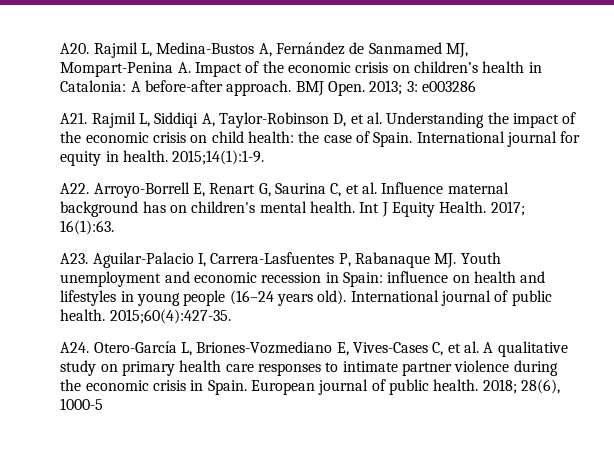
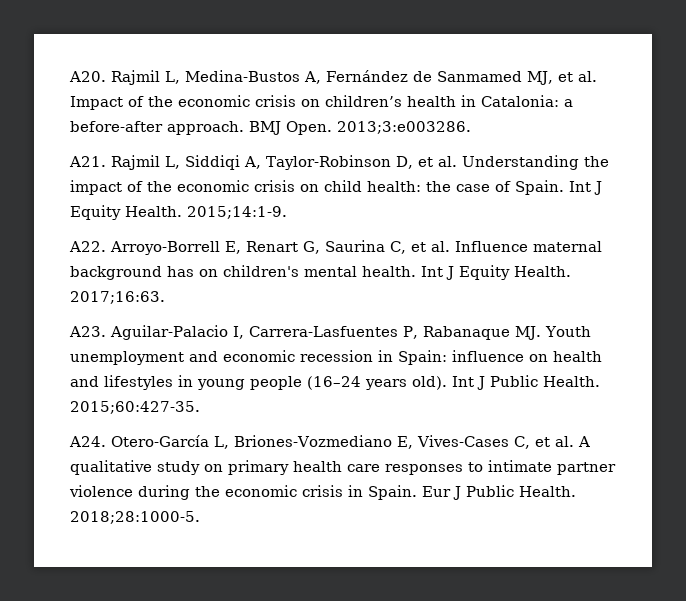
- A20. Rajmil L, Medina-Bustos A, Fernández de Sanmamed MJ, Mompart-Penina A. Impact of the economic crisis on children’s health in Catalonia: A before-after approach.
+ A20. Rajmil L, Medina-Bustos A, Fernández de Sanmamed MJ, et al. Impact of the economic crisis on children’s health in Catalonia: a before-after approach.
- 2013; 3: e003286
+ 2013;3:e003286.
- International journal for equity in health. 2015;14(1):1-9.
+ Int J Equity Health. 2015;14:1-9.
- 2017; 16(1):63.
+ 2017;16:63.
- International journal of public health. 2015;60(4):427-35.
+ Int J Public Health. 2015;60:427-35.
- European journal of public health. 2018; 28(6), 1000-5
+ Eur J Public Health. 2018;28:1000-5.

